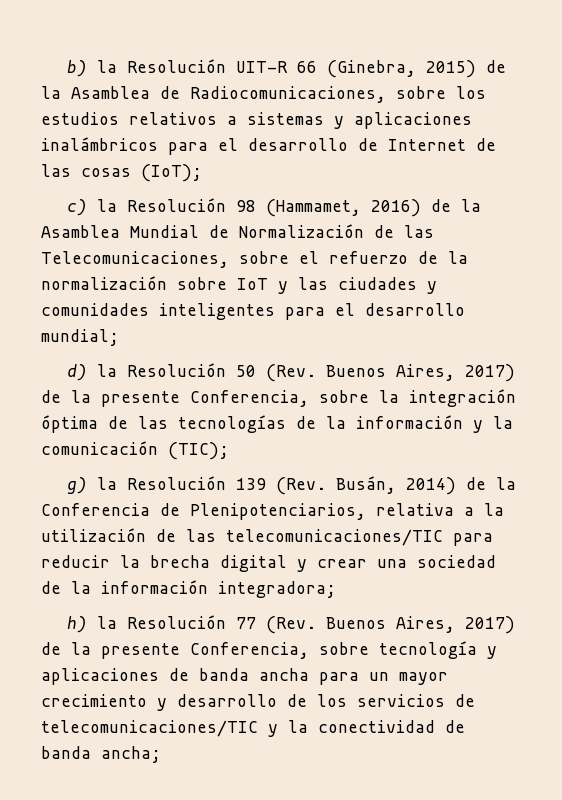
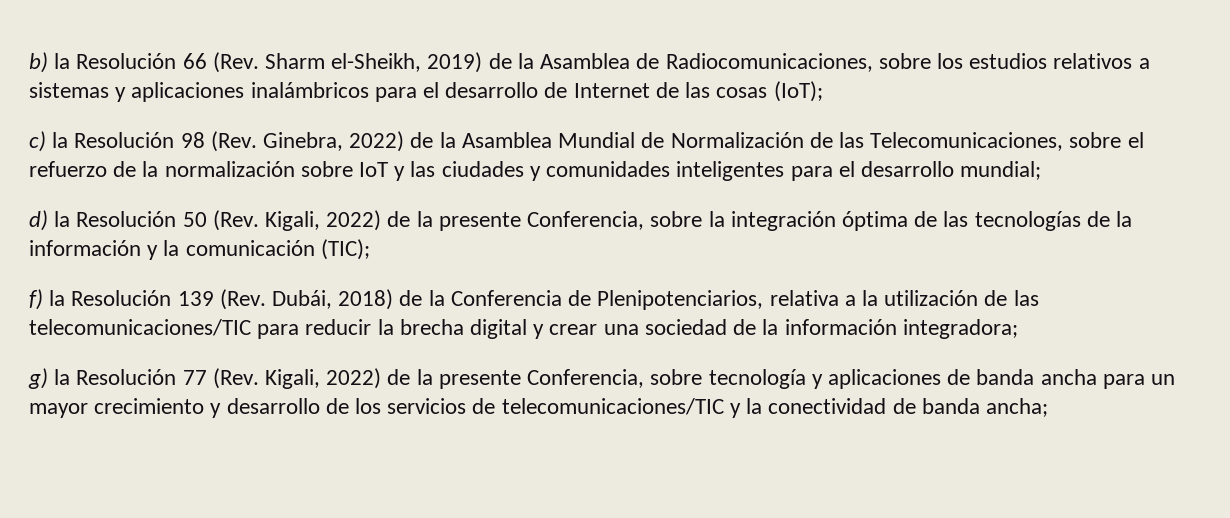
- b) la Resolución UIT-R 66 (Ginebra, 2015) de la Asamblea de Radiocomunicaciones, sobre los estudios relativos a sistemas y aplicaciones inalámbricos para el desarrollo de Internet de las cosas (IoT);
+ b) la Resolución 66 (Rev. Sharm el-Sheikh, 2019) de la Asamblea de Radiocomunicaciones, sobre los estudios relativos a sistemas y aplicaciones inalámbricos para el desarrollo de Internet de las cosas (IoT);
- c) la Resolución 98 (Hammamet, 2016) de la Asamblea Mundial de Normalización de las Telecomunicaciones, sobre el refuerzo de la normalización sobre IoT y las ciudades y comunidades inteligentes para el desarrollo mundial;
+ c) la Resolución 98 (Rev. Ginebra, 2022) de la Asamblea Mundial de Normalización de las Telecomunicaciones, sobre el refuerzo de la normalización sobre IoT y las ciudades y comunidades inteligentes para el desarrollo mundial;
- d) la Resolución 50 (Rev. Buenos Aires, 2017) de la presente Conferencia, sobre la integración óptima de las tecnologías de la información y la comunicación (TIC);
+ d) la Resolución 50 (Rev. Kigali, 2022) de la presente Conferencia, sobre la integración óptima de las tecnologías de la información y la comunicación (TIC);
- g) la Resolución 139 (Rev. Busán, 2014) de la Conferencia de Plenipotenciarios, relativa a la utilización de las telecomunicaciones/TIC para reducir la brecha digital y crear una sociedad de la información integradora;
+ f) la Resolución 139 (Rev. Dubái, 2018) de la Conferencia de Plenipotenciarios, relativa a la utilización de las telecomunicaciones/TIC para reducir la brecha digital y crear una sociedad de la información integradora;
- h) la Resolución 77 (Rev. Buenos Aires, 2017) de la presente Conferencia, sobre tecnología y aplicaciones de banda ancha para un mayor crecimiento y desarrollo de los servicios de telecomunicaciones/TIC y la conectividad de banda ancha;
+ g) la Resolución 77 (Rev. Kigali, 2022) de la presente Conferencia, sobre tecnología y aplicaciones de banda ancha para un mayor crecimiento y desarrollo de los servicios de telecomunicaciones/TIC y la conectividad de banda ancha;

